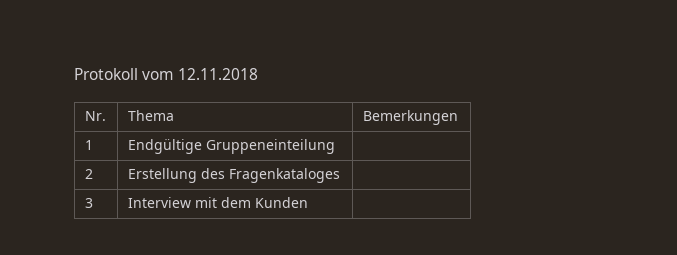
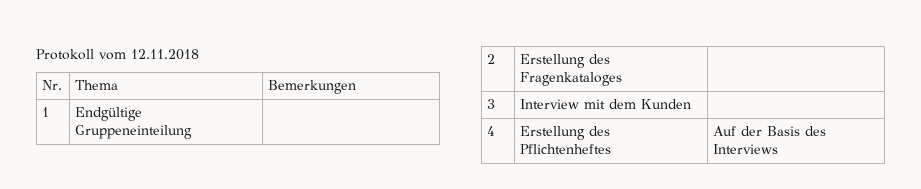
+ 4 | Erstellung des Pflichtenheftes | Auf der Basis des Interviews

